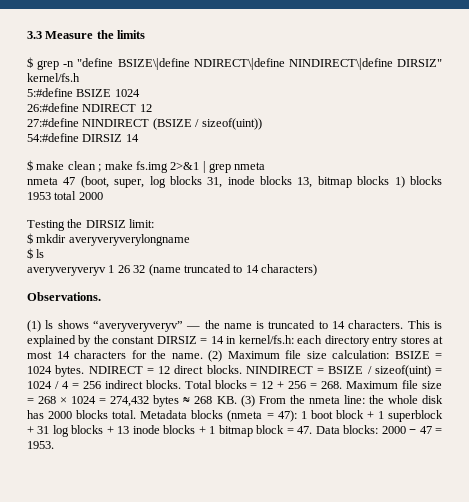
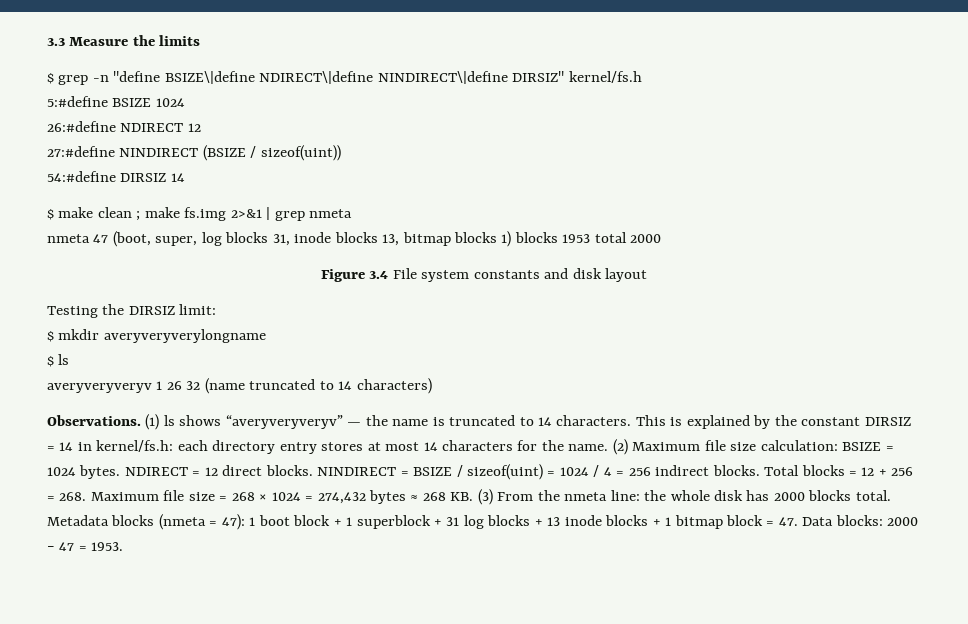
+ Figure 3.4 File system constants and disk layout
- Observations.
- (1) ls shows “averyveryveryv” — the name is truncated to 14 characters.
+ Observations. (1) ls shows “averyveryveryv” — the name is truncated to 14 characters.

